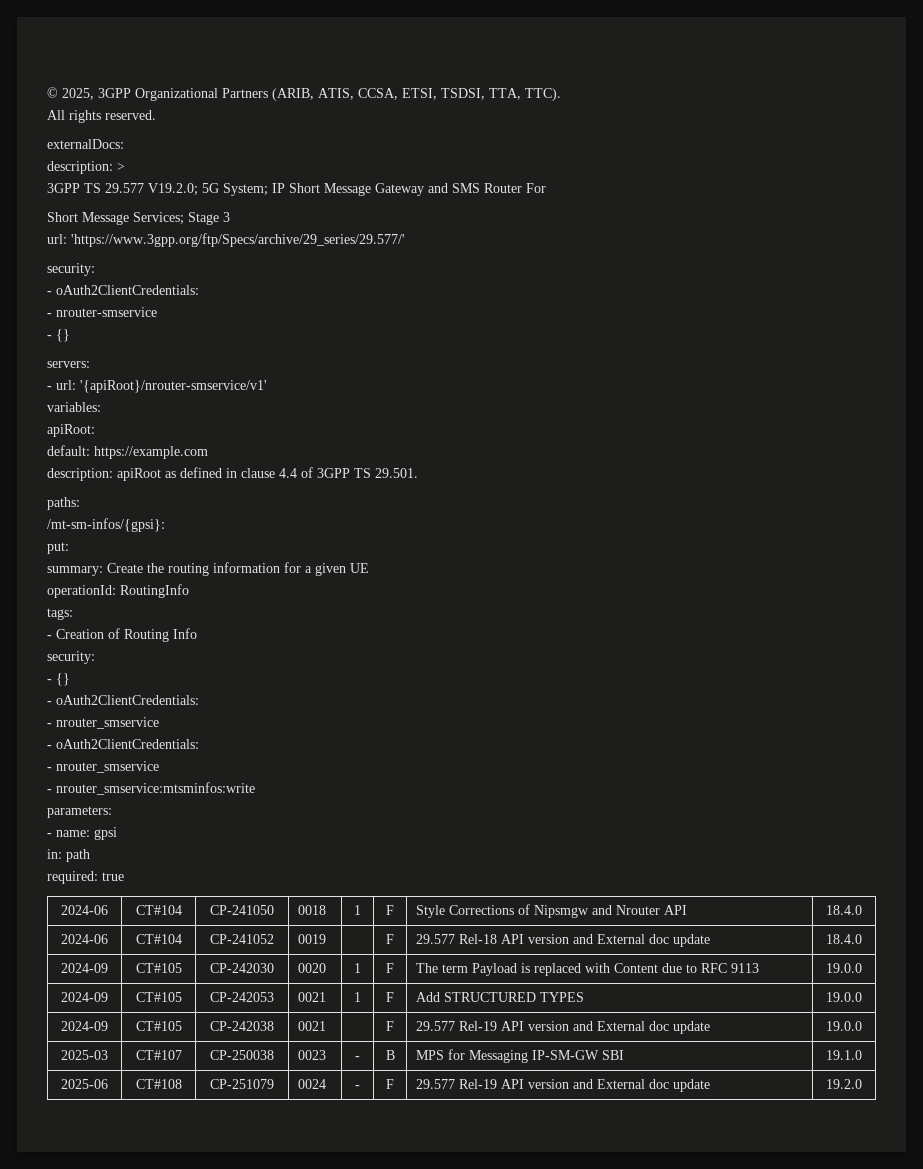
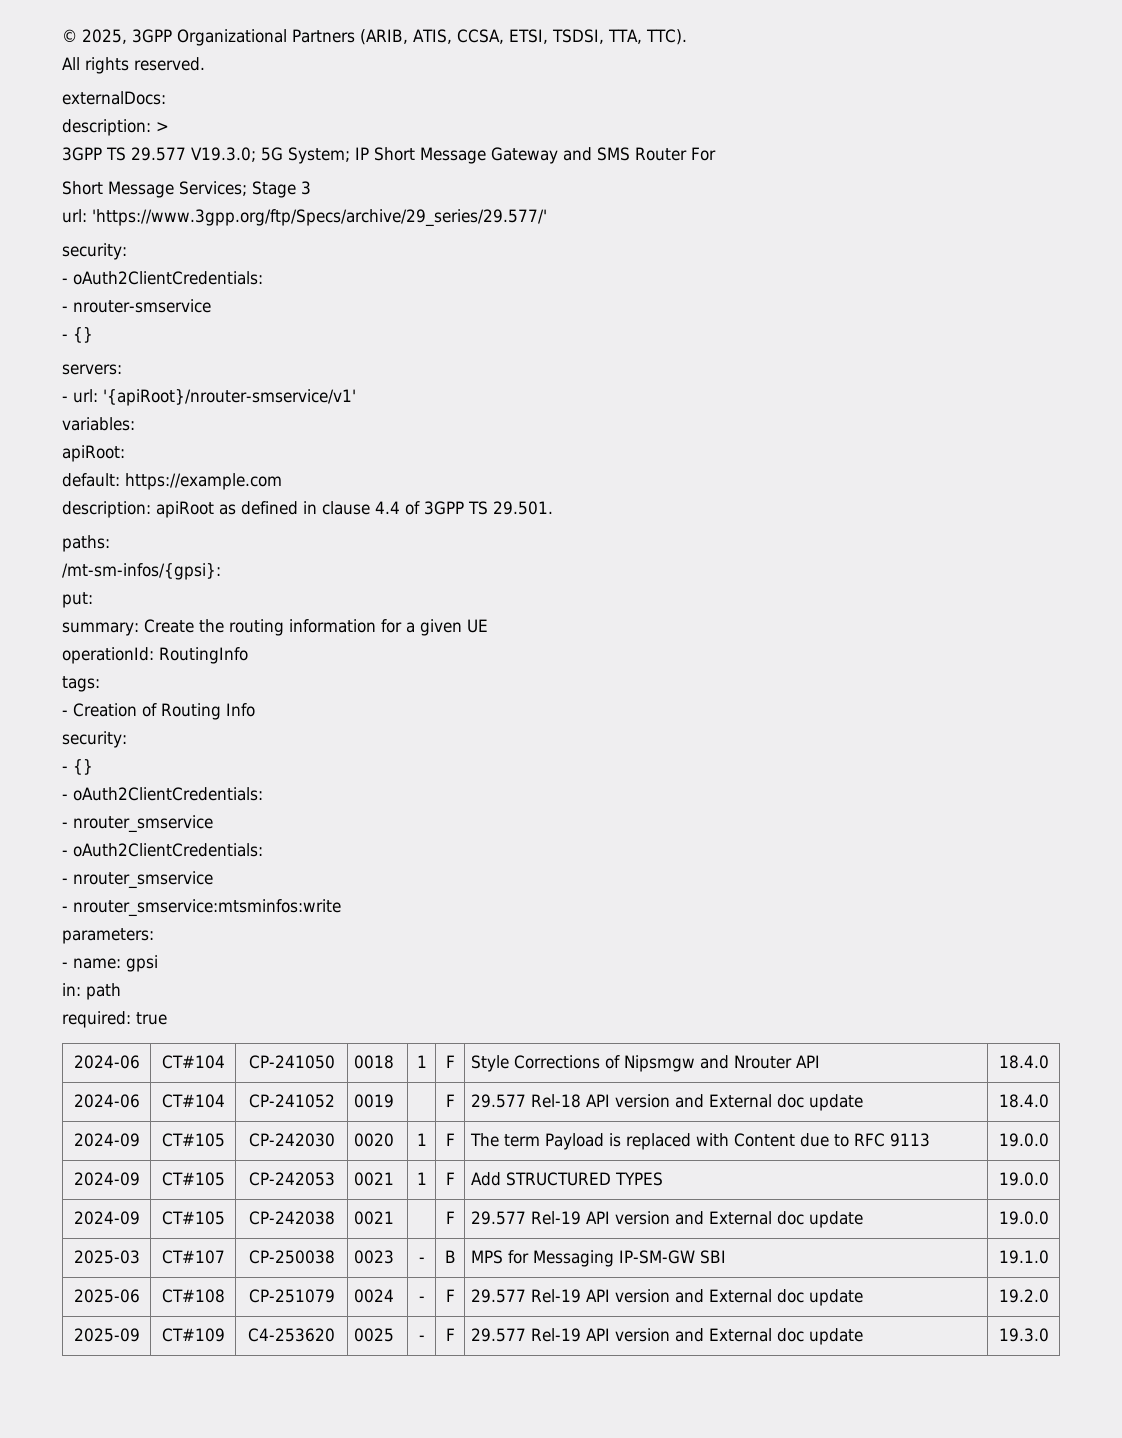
- 3GPP TS 29.577 V19.2.0; 5G System; IP Short Message Gateway and SMS Router For
+ 3GPP TS 29.577 V19.3.0; 5G System; IP Short Message Gateway and SMS Router For
+ 2025-09 | CT#109 | C4-253620 | 0025 | - | F | 29.577 Rel-19 API version and External doc update | 19.3.0

